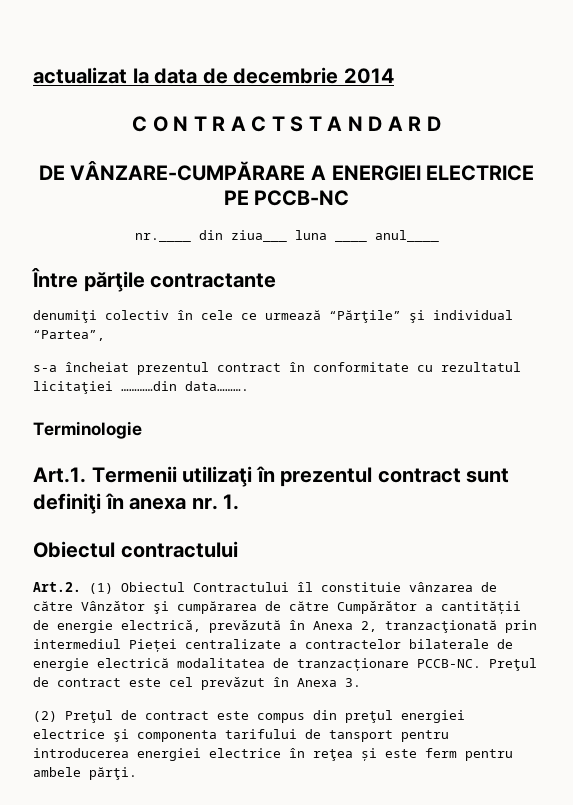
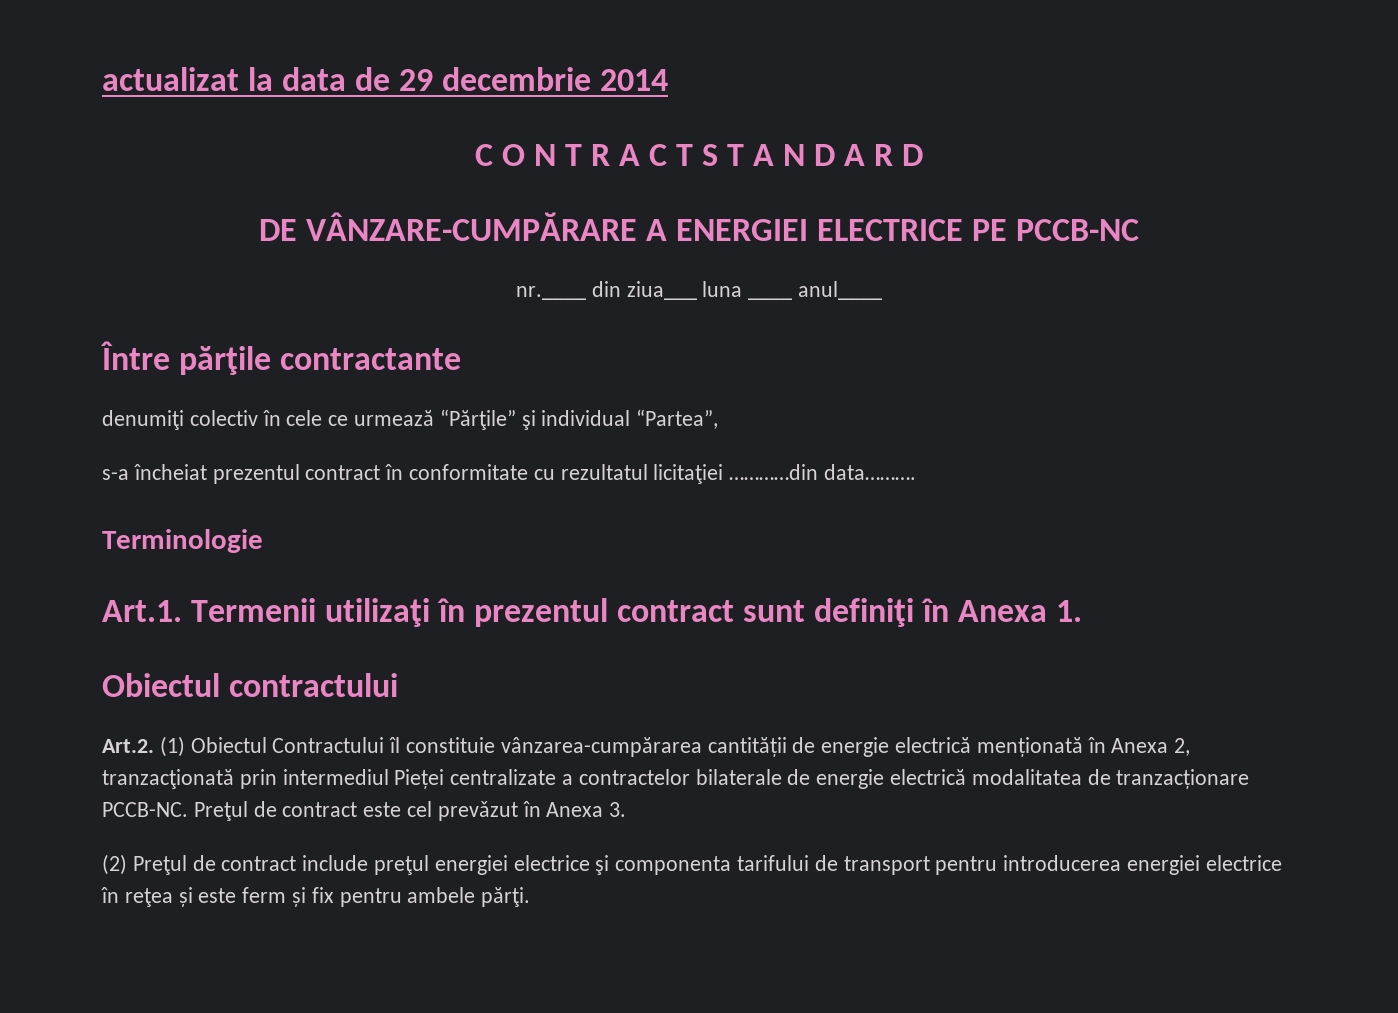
- actualizat la data de decembrie 2014
+ actualizat la data de 29 decembrie 2014
- Art.1. Termenii utilizaţi în prezentul contract sunt definiţi în anexa nr. 1.
+ Art.1. Termenii utilizaţi în prezentul contract sunt definiţi în Anexa 1.
- Art.2. (1) Obiectul Contractului îl constituie vânzarea de către Vânzǎtor şi cumpărarea de către Cumpǎrǎtor a cantității de energie electricǎ, prevǎzută în Anexa 2, tranzacţionată prin intermediul Pieței centralizate a contractelor bilaterale de energie electrică modalitatea de tranzacționare PCCB-NC.
+ Art.2. (1) Obiectul Contractului îl constituie vânzarea-cumpărarea cantității de energie electrică menționată în Anexa 2, tranzacţionată prin intermediul Pieței centralizate a contractelor bilaterale de energie electrică modalitatea de tranzacționare PCCB-NC.
- (2) Preţul de contract este compus din preţul energiei electrice şi componenta tarifului de tansport pentru introducerea energiei electrice în reţea și este ferm pentru ambele părţi.
+ (2) Preţul de contract include preţul energiei electrice şi componenta tarifului de transport pentru introducerea energiei electrice în reţea și este ferm și fix pentru ambele părţi.

